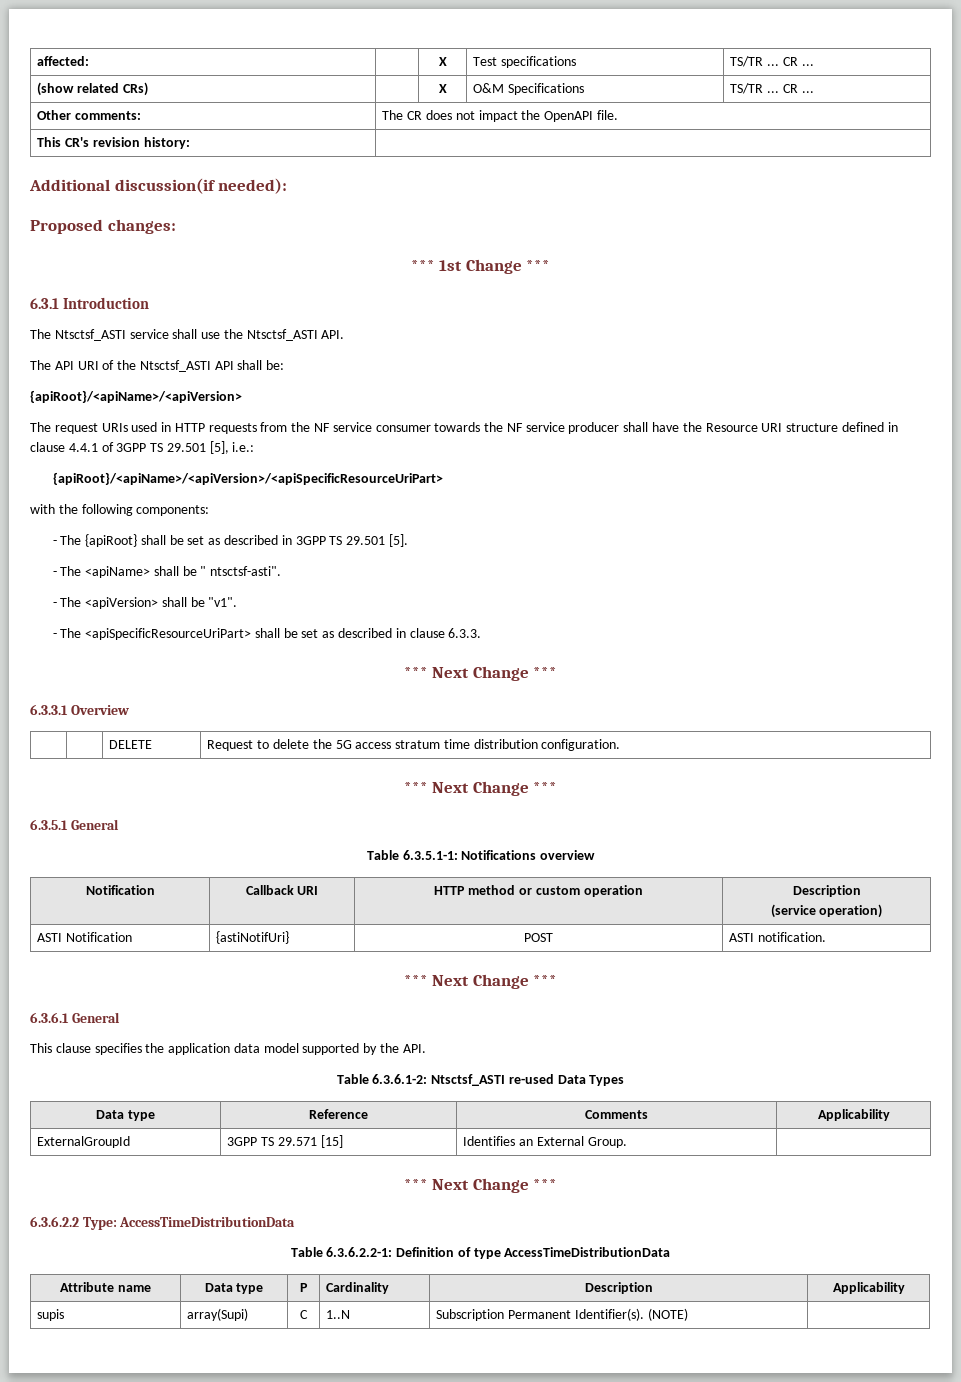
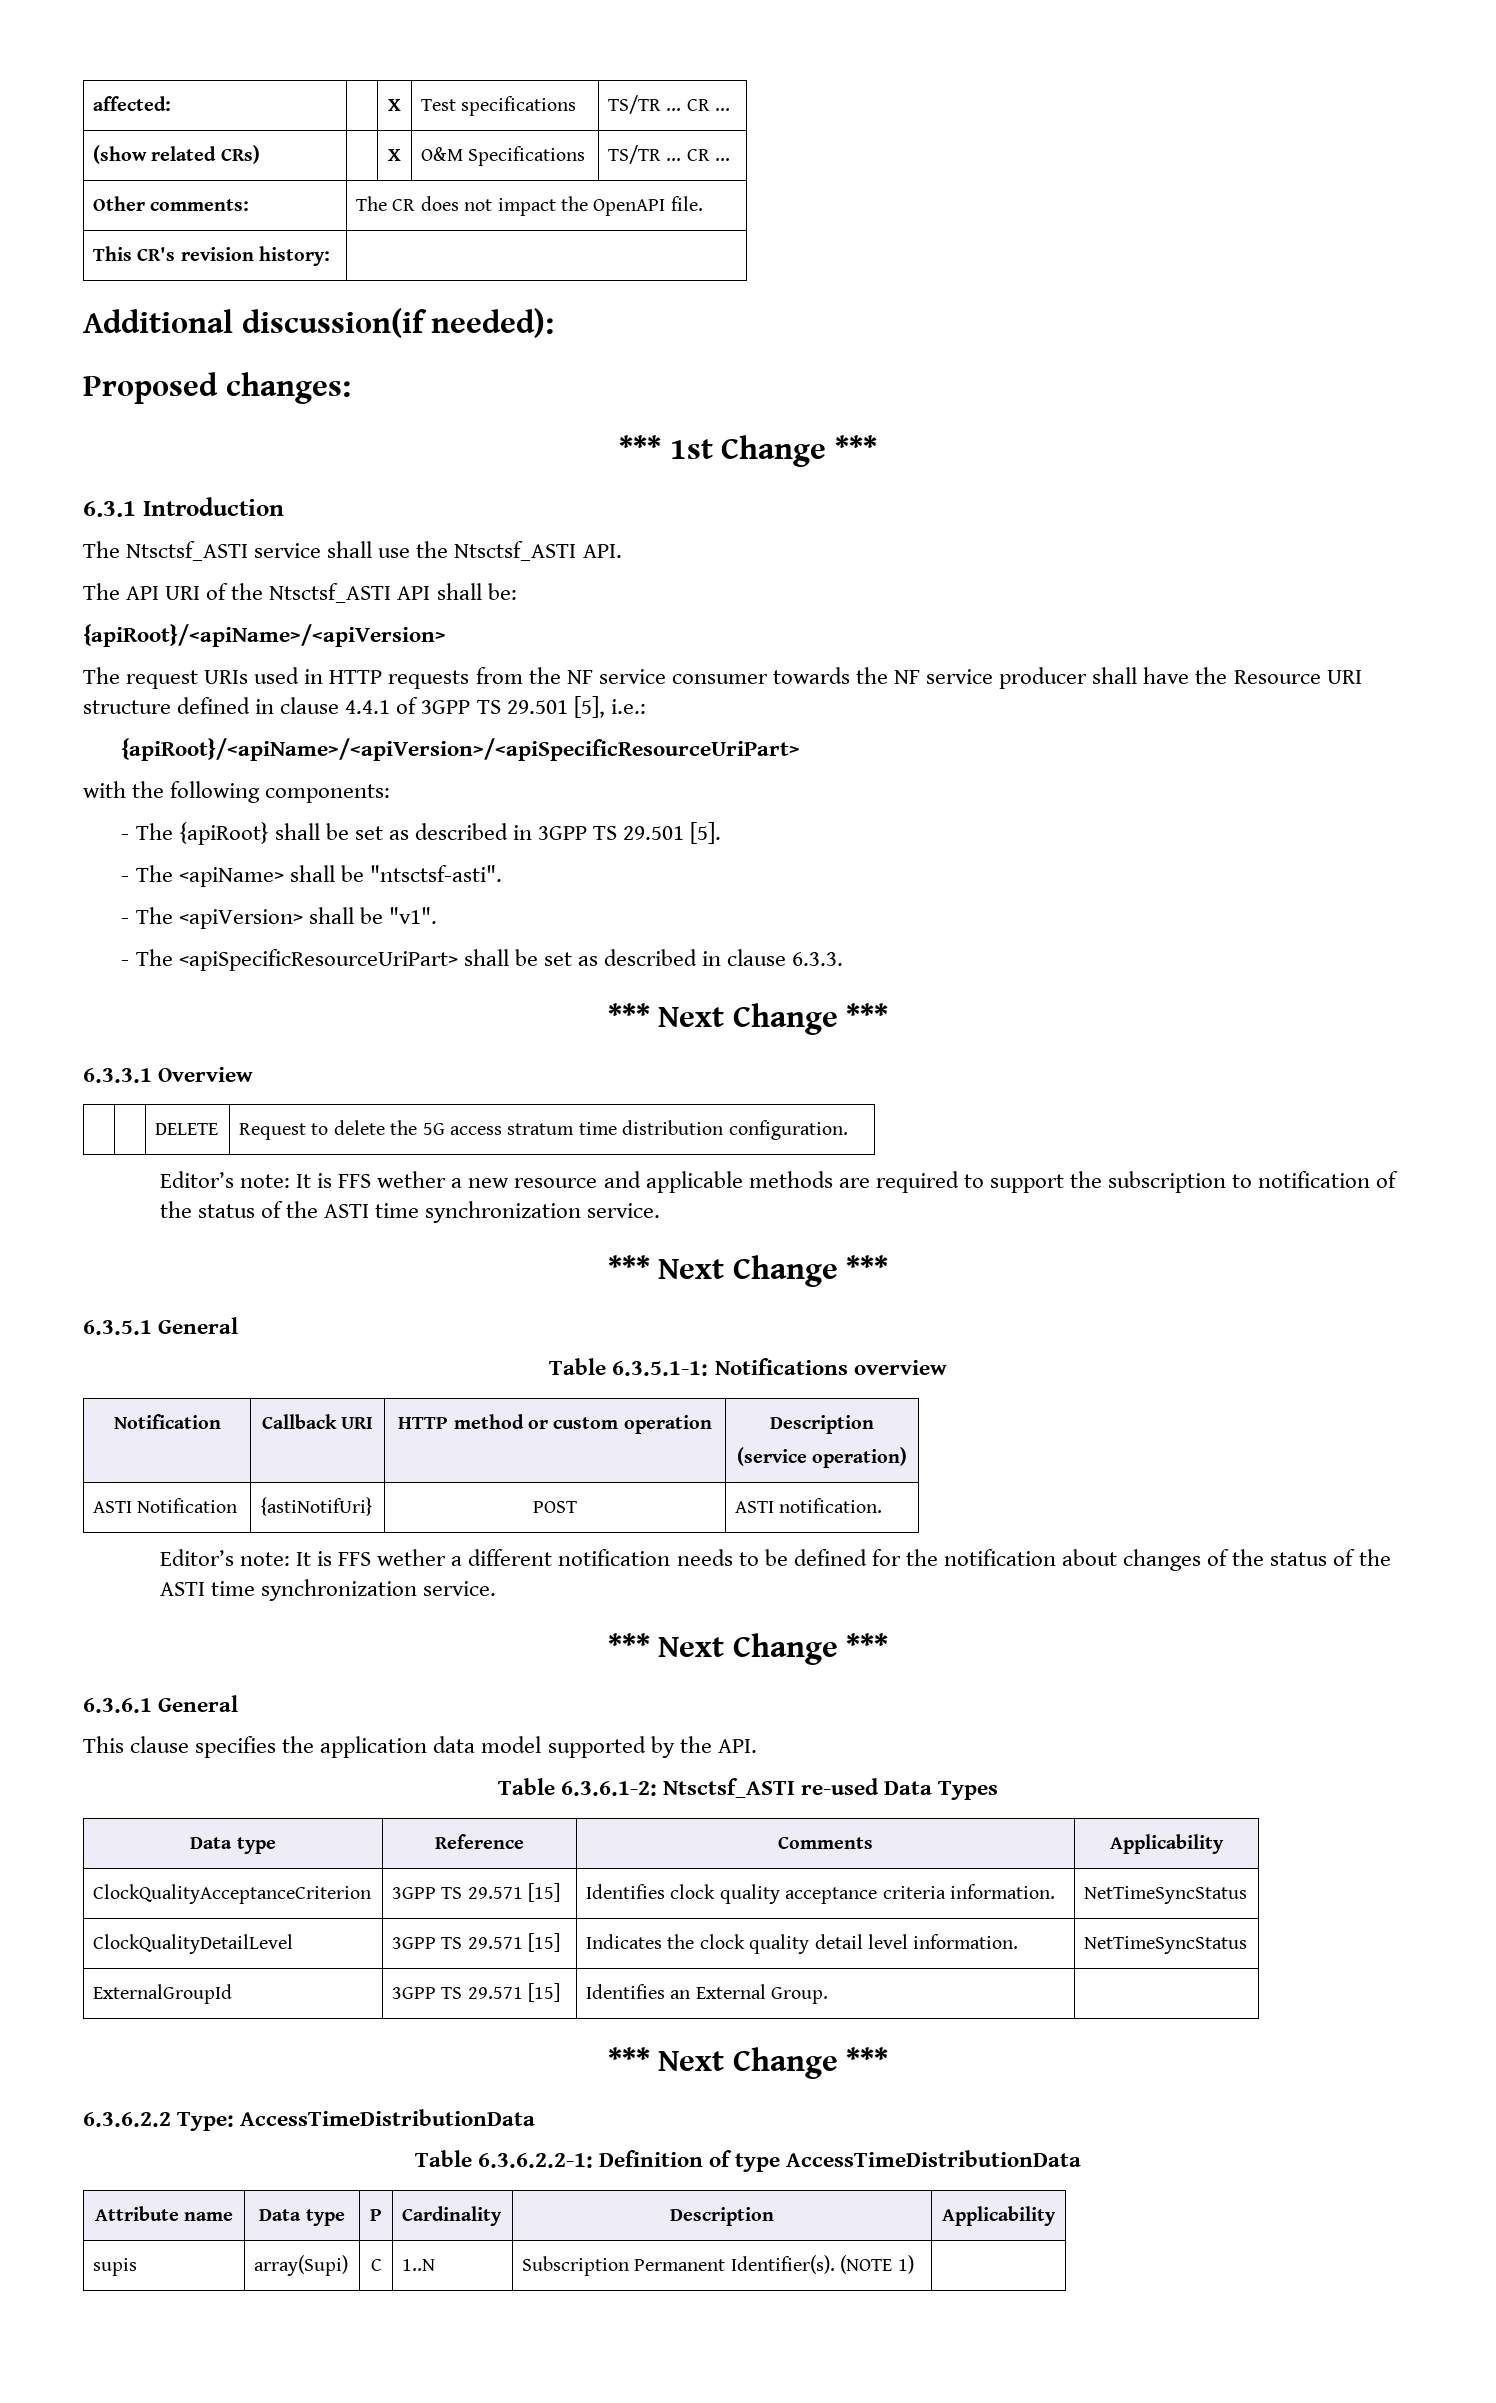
- - The <apiName> shall be " ntsctsf-asti".
+ - The <apiName> shall be "ntsctsf-asti".
+ Editor’s note: It is FFS wether a new resource and applicable methods are required to support the subscription to notification of the status of the ASTI time synchronization service.
+ Editor’s note: It is FFS wether a different notification needs to be defined for the notification about changes of the status of the ASTI time synchronization service.
+ ClockQualityAcceptanceCriterion | 3GPP TS 29.571 [15] | Identifies clock quality acceptance criteria information. | NetTimeSyncStatus
+ ClockQualityDetailLevel | 3GPP TS 29.571 [15] | Indicates the clock quality detail level information. | NetTimeSyncStatus
- supis | array(Supi) | C | 1..N | Subscription Permanent Identifier(s). (NOTE) |
+ supis | array(Supi) | C | 1..N | Subscription Permanent Identifier(s). (NOTE 1) |

